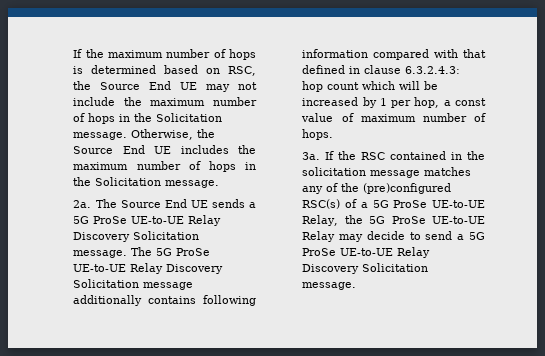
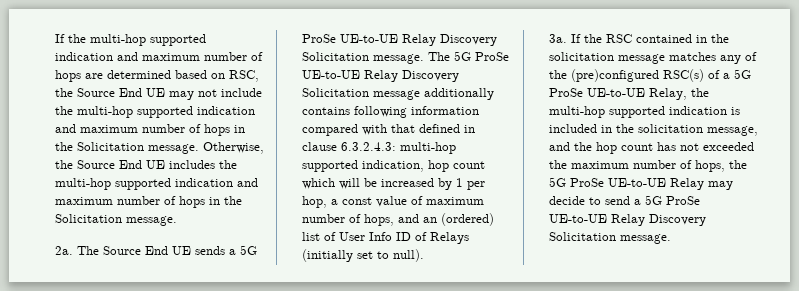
- If the maximum number of hops is determined based on RSC, the Source End UE may not include the maximum number of hops in the Solicitation message.
+ If the multi-hop supported indication and maximum number of hops are determined based on RSC, the Source End UE may not include the multi-hop supported indication and maximum number of hops in the Solicitation message.
- Otherwise, the Source End UE includes the maximum number of hops in the Solicitation message.
+ Otherwise, the Source End UE includes the multi-hop supported indication and maximum number of hops in the Solicitation message.
- The 5G ProSe UE-to-UE Relay Discovery Solicitation message additionally contains following information compared with that defined in clause 6.3.2.4.3: hop count which will be increased by 1 per hop, a const value of maximum number of hops.
+ The 5G ProSe UE-to-UE Relay Discovery Solicitation message additionally contains following information compared with that defined in clause 6.3.2.4.3: multi-hop supported indication, hop count which will be increased by 1 per hop, a const value of maximum number of hops, and an (ordered) list of User Info ID of Relays (initially set to null).
- If the RSC contained in the solicitation message matches any of the (pre)configured RSC(s) of a 5G ProSe UE-to-UE Relay, the 5G ProSe UE-to-UE Relay may decide to send a 5G ProSe UE-to-UE Relay Discovery Solicitation message.
+ If the RSC contained in the solicitation message matches any of the (pre)configured RSC(s) of a 5G ProSe UE-to-UE Relay, the multi-hop supported indication is included in the solicitation message, and the hop count has not exceeded the maximum number of hops, the 5G ProSe UE-to-UE Relay may decide to send a 5G ProSe UE-to-UE Relay Discovery Solicitation message.

